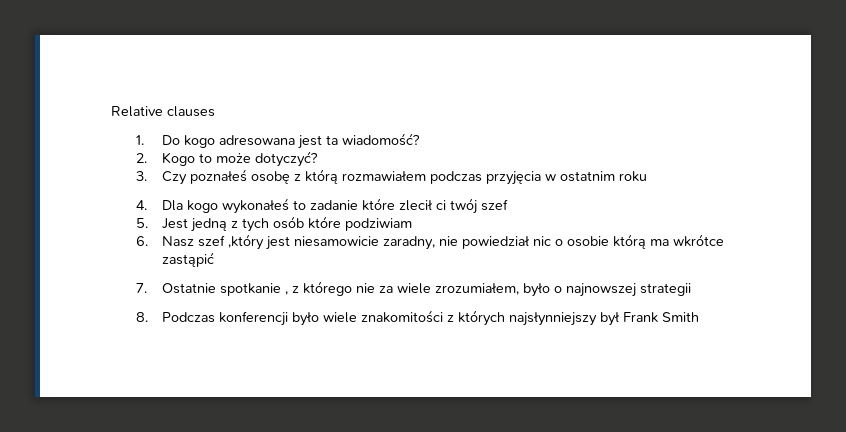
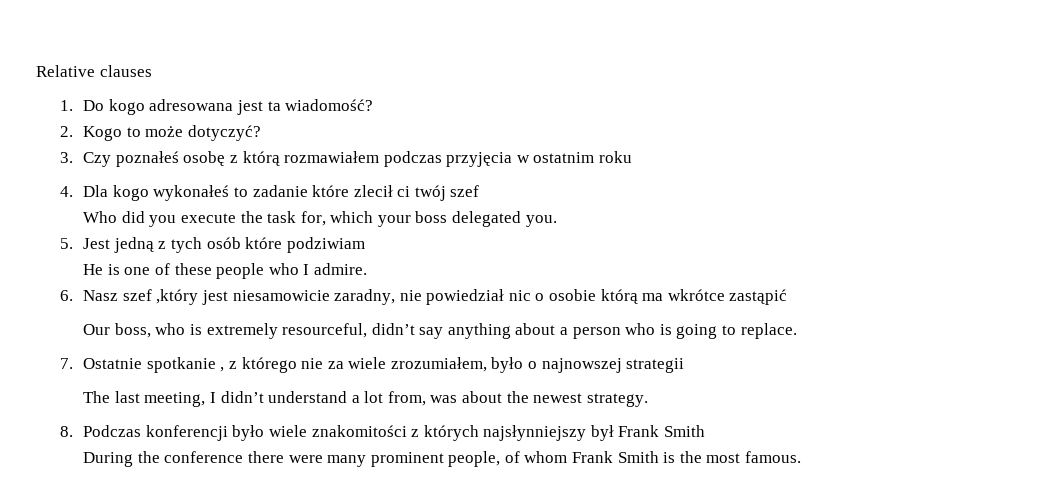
+ Who did you execute the task for, which your boss delegated you.
+ He is one of these people who I admire.
+ Our boss, who is extremely resourceful, didn’t say anything about a person who is going to replace.
+ The last meeting, I didn’t understand a lot from, was about the newest strategy.
+ During the conference there were many prominent people, of whom Frank Smith is the most famous.

